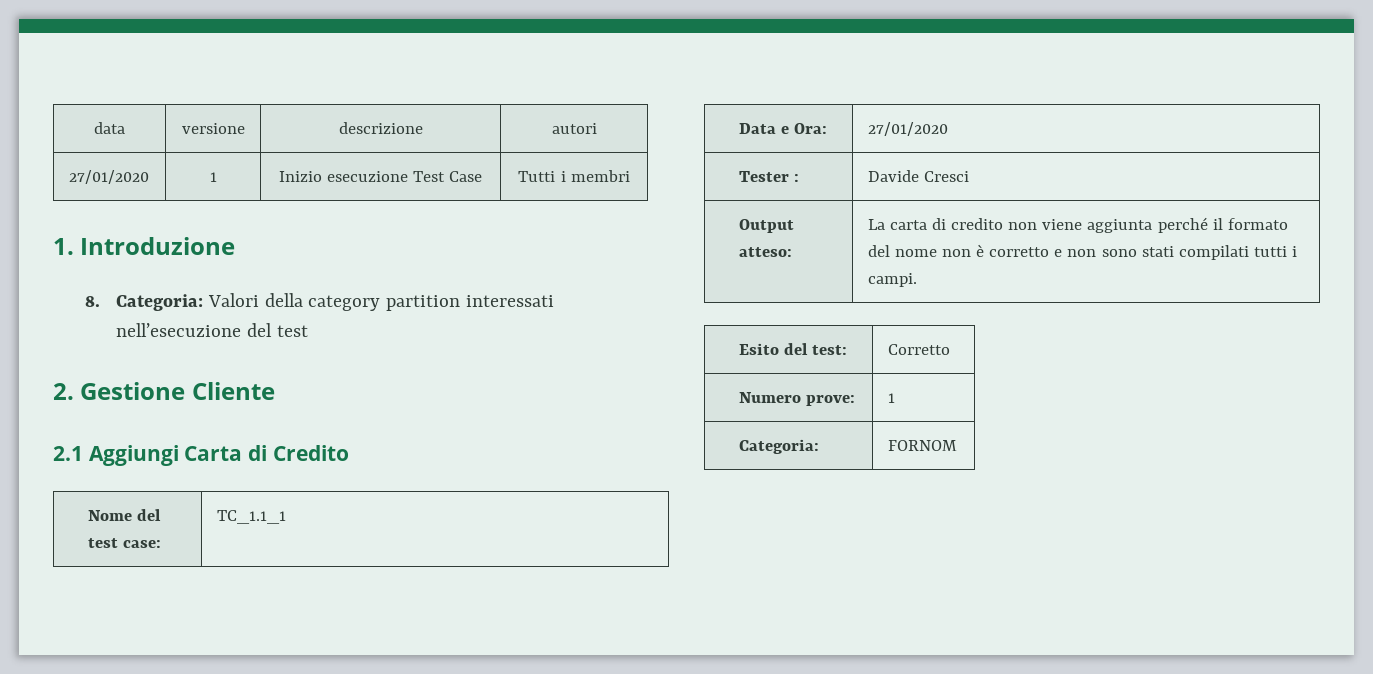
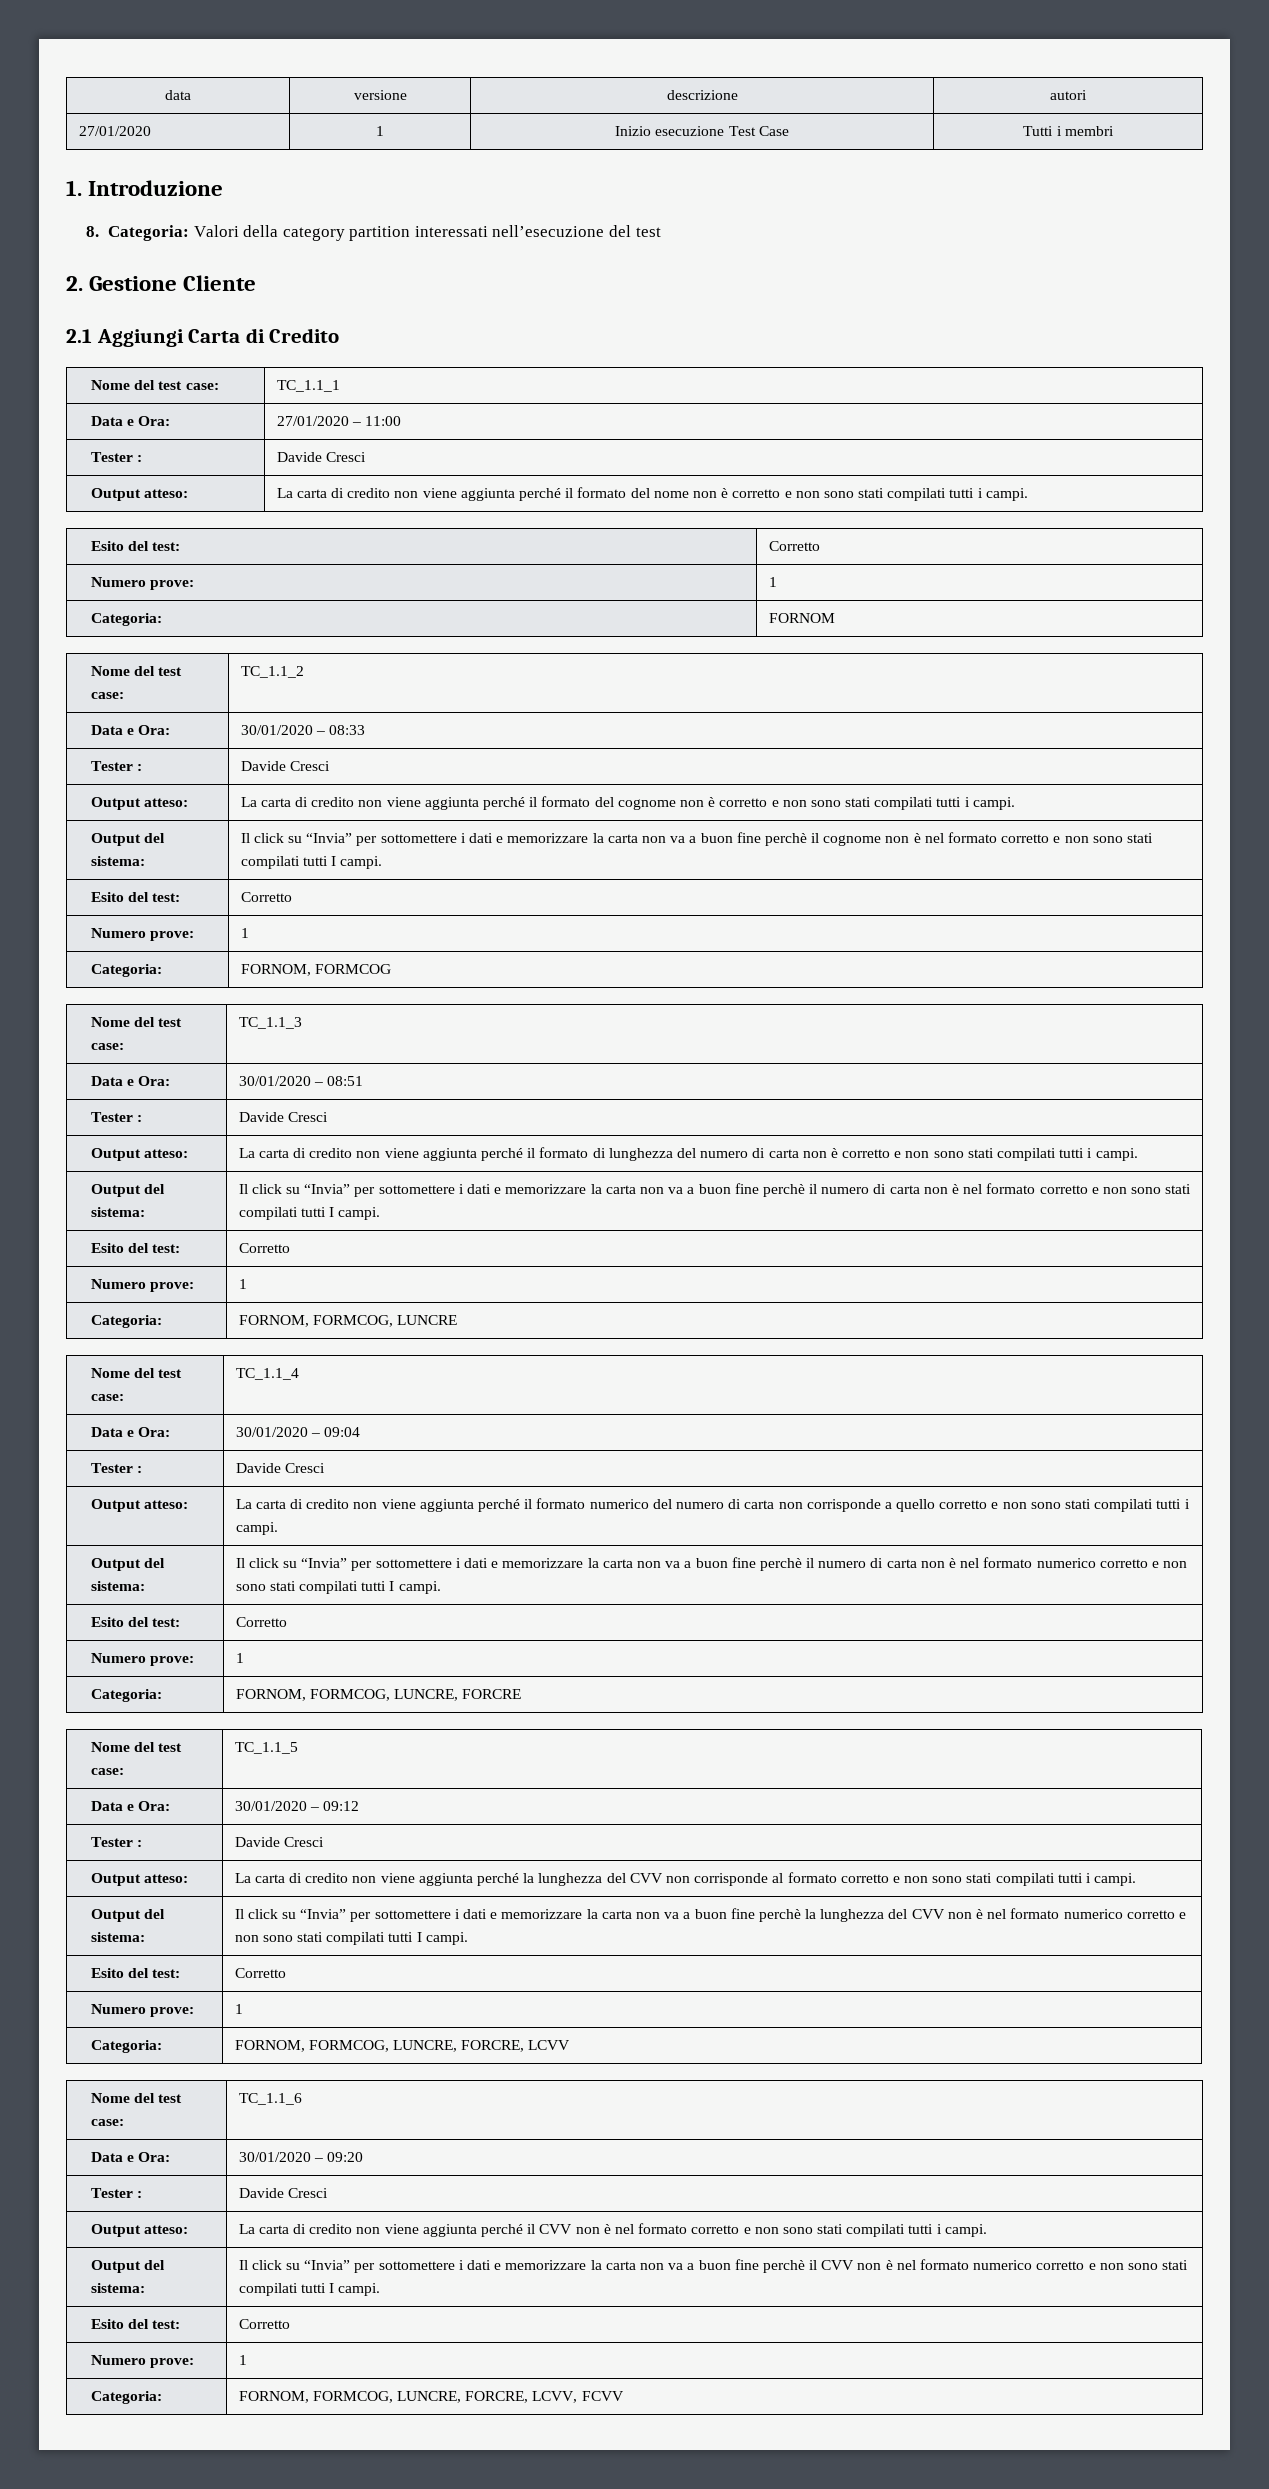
- Data e Ora: | 27/01/2020
+ Data e Ora: | 27/01/2020 – 11:00
+ Nome del test case: | TC_1.1_2
+ Data e Ora: | 30/01/2020 – 08:33
+ Tester : | Davide Cresci
+ Output atteso: | La carta di credito non viene aggiunta perché il formato del cognome non è corretto e non sono stati compilati tutti i campi.
+ Output del sistema: | Il click su “Invia” per sottomettere i dati e memorizzare la carta non va a buon fine perchè il cognome non è nel formato corretto e non sono stati compilati tutti I campi.
+ Esito del test: | Corretto
+ Numero prove: | 1
+ Categoria: | FORNOM, FORMCOG
+ Nome del test case: | TC_1.1_3
+ Data e Ora: | 30/01/2020 – 08:51
+ Tester : | Davide Cresci
+ Output atteso: | La carta di credito non viene aggiunta perché il formato di lunghezza del numero di carta non è corretto e non sono stati compilati tutti i campi.
+ Output del sistema: | Il click su “Invia” per sottomettere i dati e memorizzare la carta non va a buon fine perchè il numero di carta non è nel formato corretto e non sono stati compilati tutti I campi.
+ Esito del test: | Corretto
+ Numero prove: | 1
+ Categoria: | FORNOM, FORMCOG, LUNCRE
+ Nome del test case: | TC_1.1_4
+ Data e Ora: | 30/01/2020 – 09:04
+ Tester : | Davide Cresci
+ Output atteso: | La carta di credito non viene aggiunta perché il formato numerico del numero di carta non corrisponde a quello corretto e non sono stati compilati tutti i campi.
+ Output del sistema: | Il click su “Invia” per sottomettere i dati e memorizzare la carta non va a buon fine perchè il numero di carta non è nel formato numerico corretto e non sono stati compilati tutti I campi.
+ Esito del test: | Corretto
+ Numero prove: | 1
+ Categoria: | FORNOM, FORMCOG, LUNCRE, FORCRE
+ Nome del test case: | TC_1.1_5
+ Data e Ora: | 30/01/2020 – 09:12
+ Tester : | Davide Cresci
+ Output atteso: | La carta di credito non viene aggiunta perché la lunghezza del CVV non corrisponde al formato corretto e non sono stati compilati tutti i campi.
+ Output del sistema: | Il click su “Invia” per sottomettere i dati e memorizzare la carta non va a buon fine perchè la lunghezza del CVV non è nel formato numerico corretto e non sono stati compilati tutti I campi.
+ Esito del test: | Corretto
+ Numero prove: | 1
+ Categoria: | FORNOM, FORMCOG, LUNCRE, FORCRE, LCVV
+ Nome del test case: | TC_1.1_6
+ Data e Ora: | 30/01/2020 – 09:20
+ Tester : | Davide Cresci
+ Output atteso: | La carta di credito non viene aggiunta perché il CVV non è nel formato corretto e non sono stati compilati tutti i campi.
+ Output del sistema: | Il click su “Invia” per sottomettere i dati e memorizzare la carta non va a buon fine perchè il CVV non è nel formato numerico corretto e non sono stati compilati tutti I campi.
+ Esito del test: | Corretto
+ Numero prove: | 1
+ Categoria: | FORNOM, FORMCOG, LUNCRE, FORCRE, LCVV, FCVV

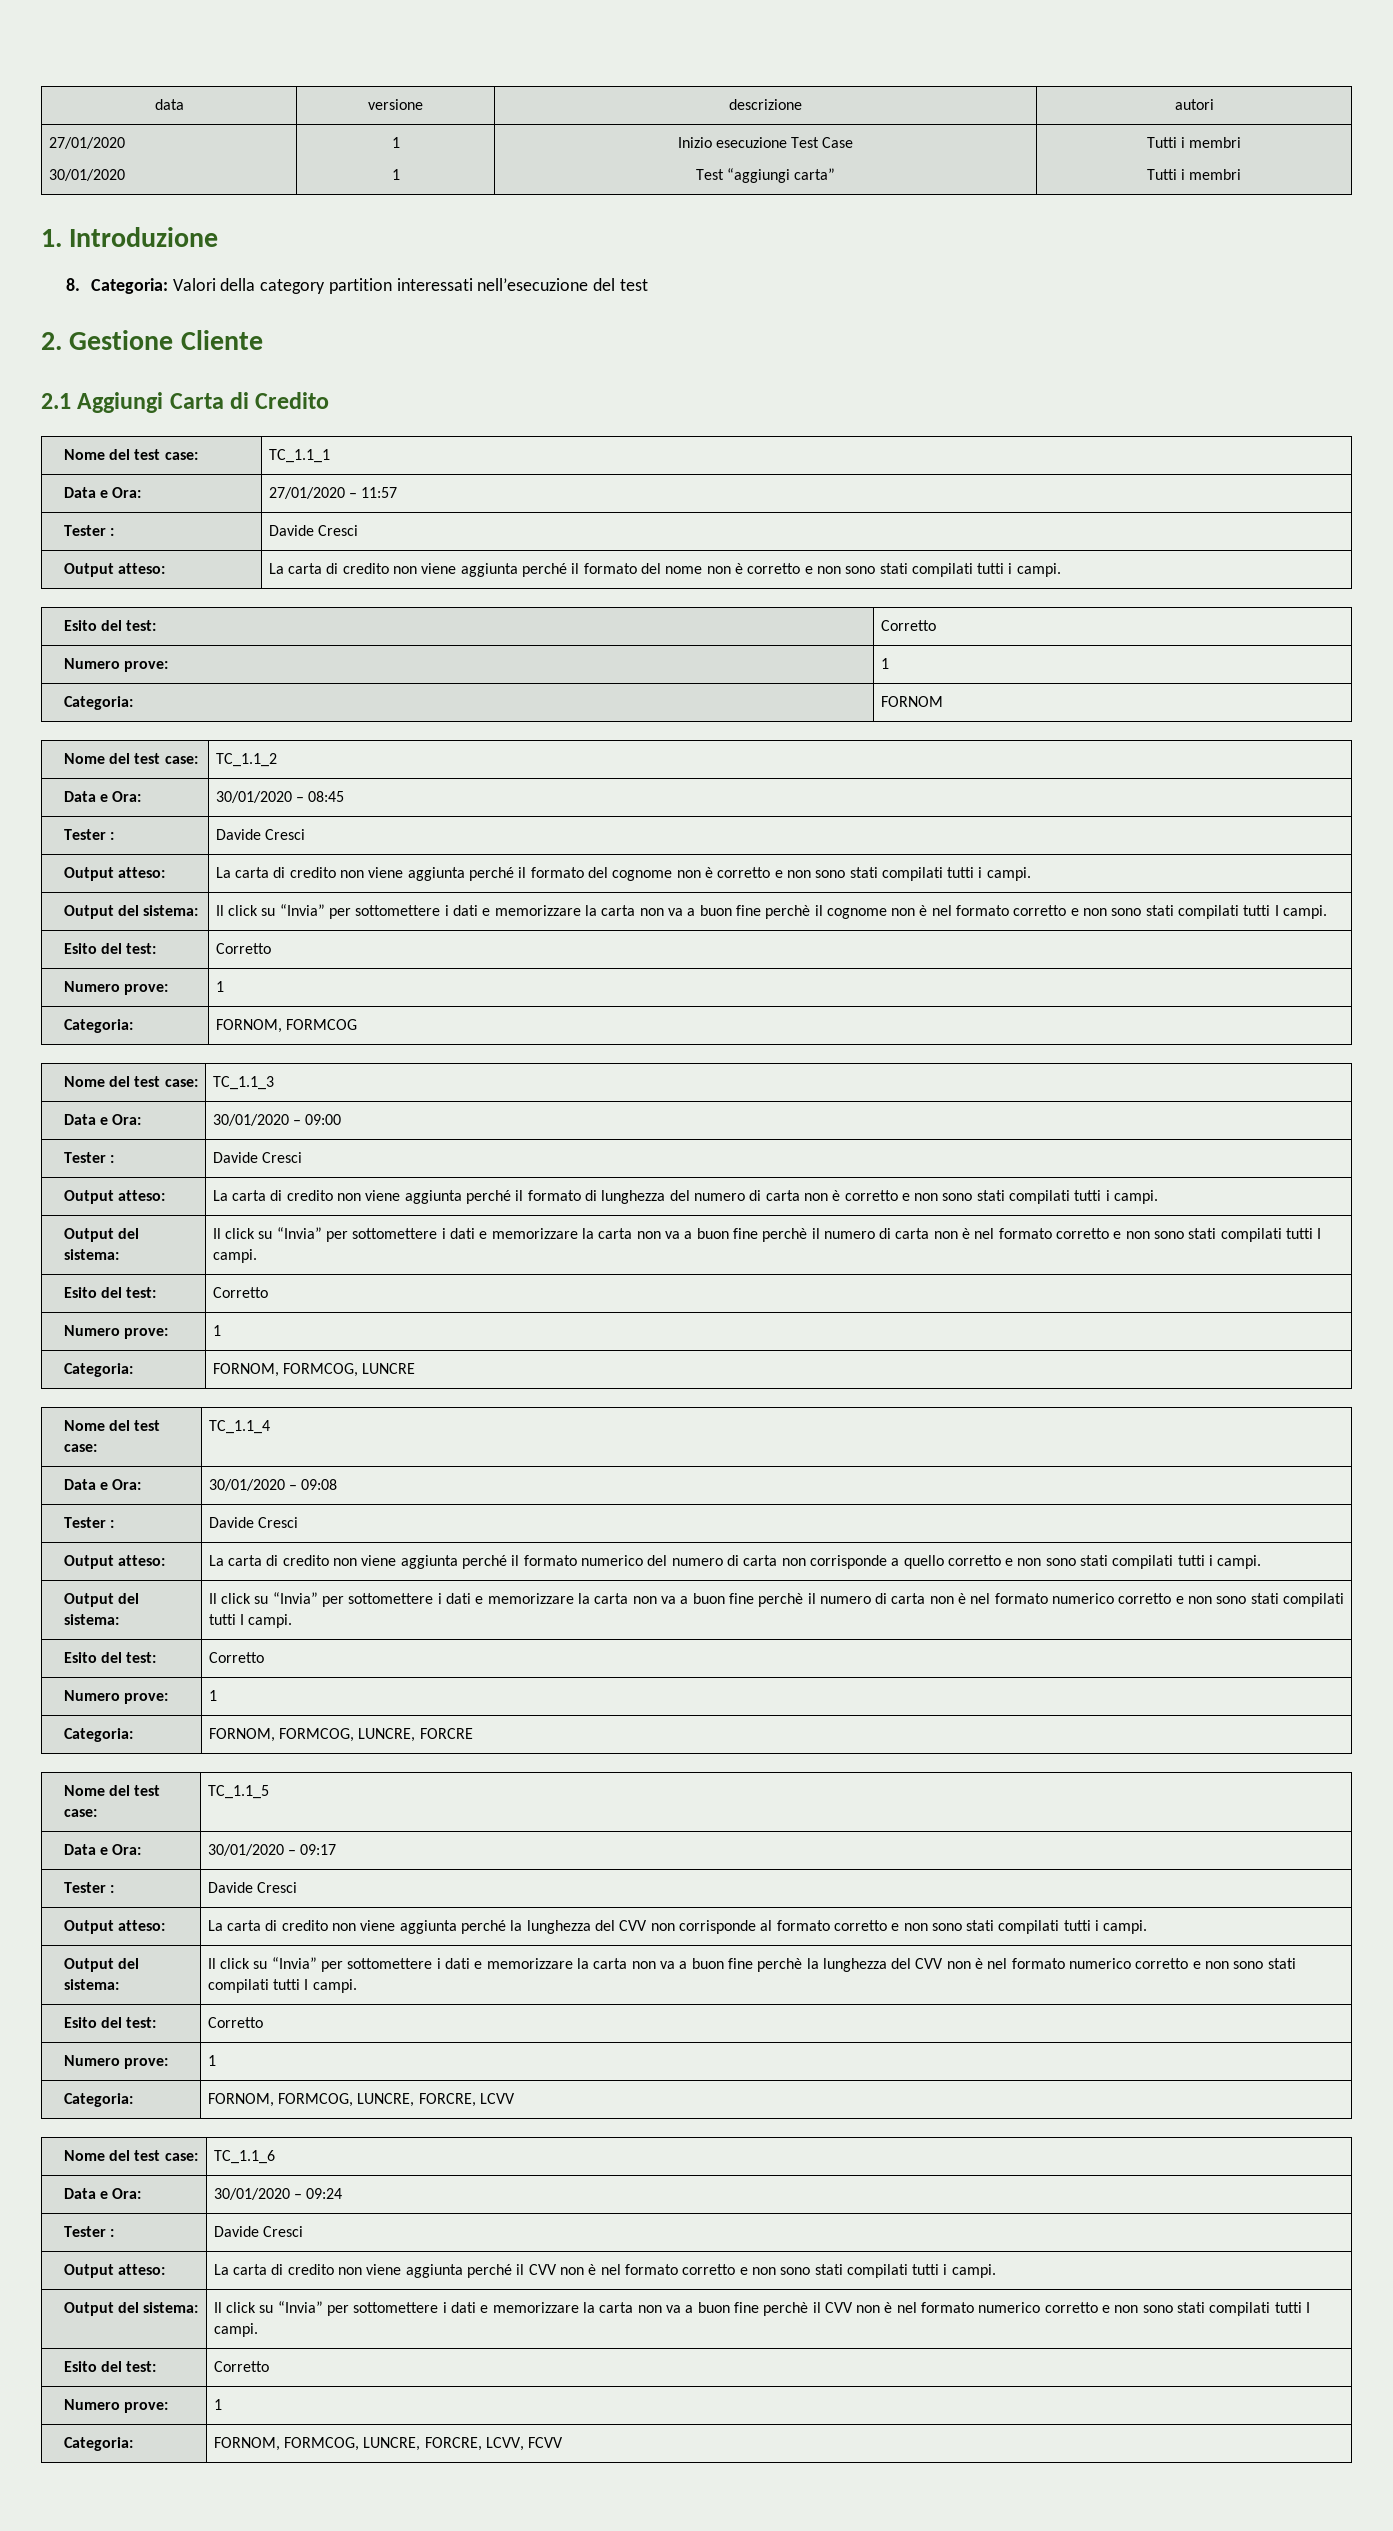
  data | versione | descrizione | autori
- 27/01/2020 | 1 | Inizio esecuzione Test Case | Tutti i membri
+ 27/01/2020
+ 30/01/2020 | 1
+ 1 | Inizio esecuzione Test Case
+ Test “aggiungi carta” | Tutti i membri
+ Tutti i membri
- Data e Ora: | 27/01/2020 – 11:00
+ Data e Ora: | 27/01/2020 – 11:57
- Data e Ora: | 30/01/2020 – 08:33
+ Data e Ora: | 30/01/2020 – 08:45
- Data e Ora: | 30/01/2020 – 08:51
+ Data e Ora: | 30/01/2020 – 09:00
- Data e Ora: | 30/01/2020 – 09:04
+ Data e Ora: | 30/01/2020 – 09:08
- Data e Ora: | 30/01/2020 – 09:12
+ Data e Ora: | 30/01/2020 – 09:17
- Data e Ora: | 30/01/2020 – 09:20
+ Data e Ora: | 30/01/2020 – 09:24

